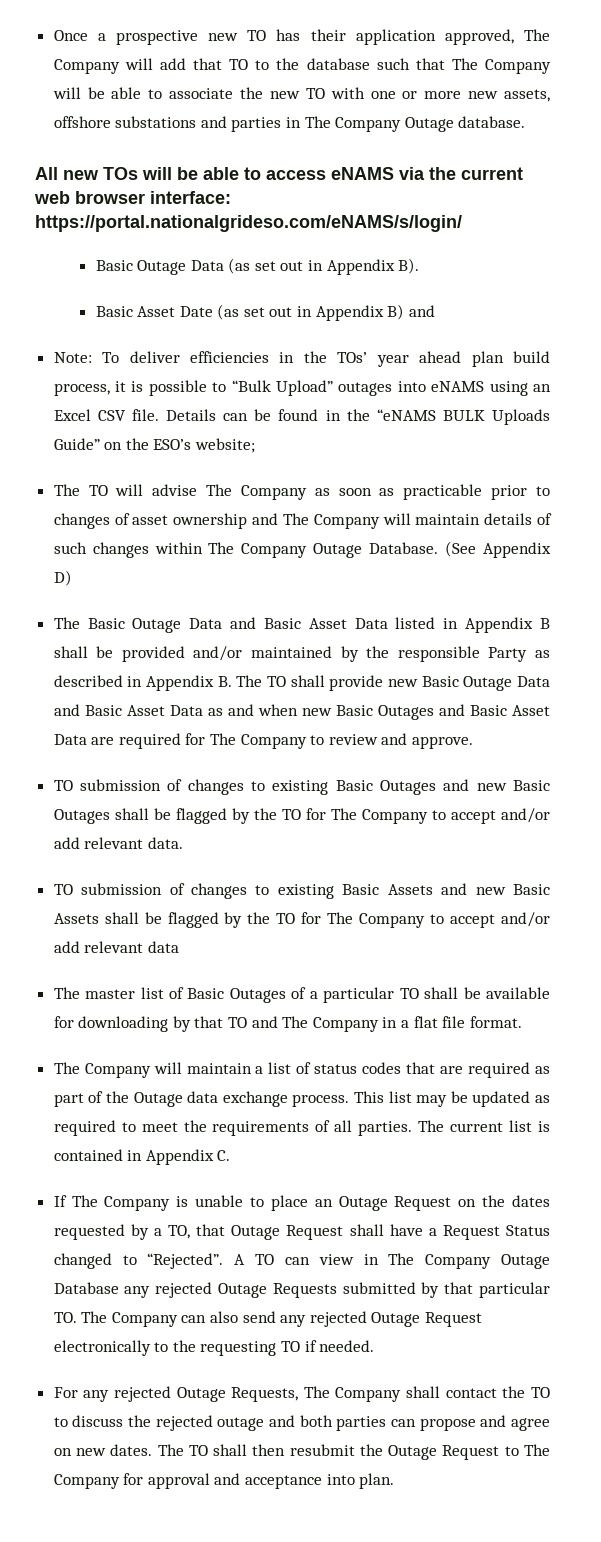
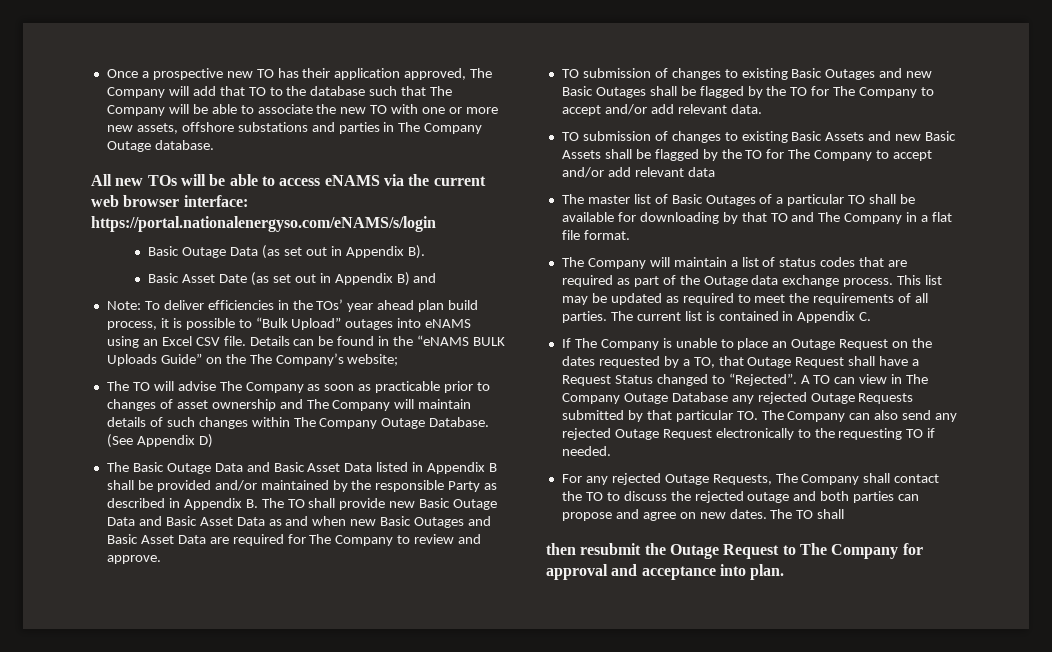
- All new TOs will be able to access eNAMS via the current web browser interface: https://portal.nationalgrideso.com/eNAMS/s/login/
+ All new TOs will be able to access eNAMS via the current web browser interface: https://portal.nationalenergyso.com/eNAMS/s/login
- Details can be found in the “eNAMS BULK Uploads Guide” on the ESO’s website;
+ Details can be found in the “eNAMS BULK Uploads Guide” on the The Company’s website;
- For any rejected Outage Requests, The Company shall contact the TO to discuss the rejected outage and both parties can propose and agree on new dates. The TO shall then resubmit the Outage Request to The Company for approval and acceptance into plan.
+ For any rejected Outage Requests, The Company shall contact the TO to discuss the rejected outage and both parties can propose and agree on new dates. The TO shall
+ then resubmit the Outage Request to The Company for approval and acceptance into plan.

